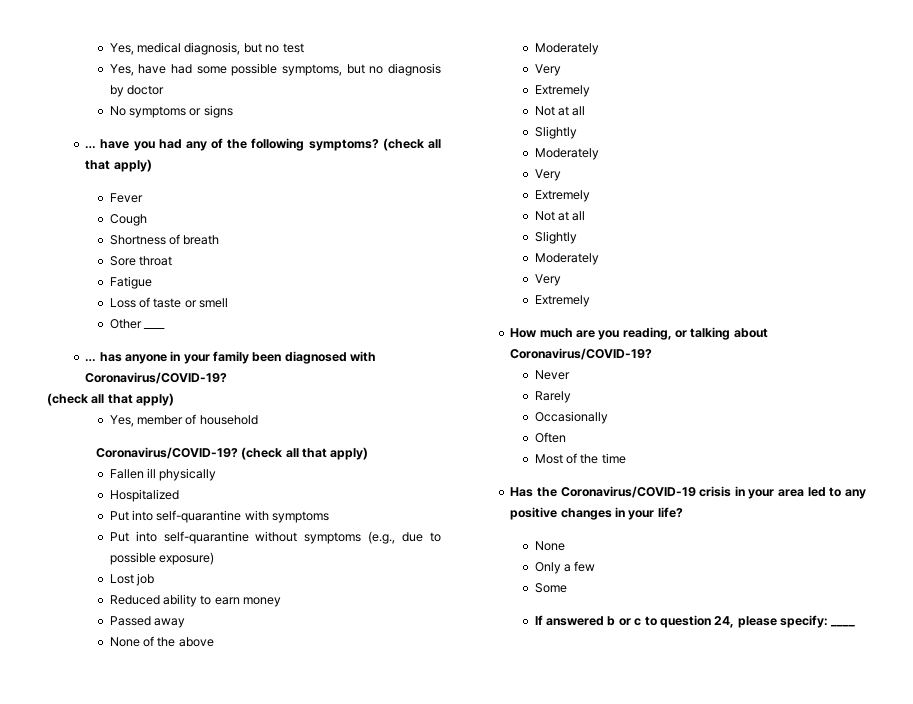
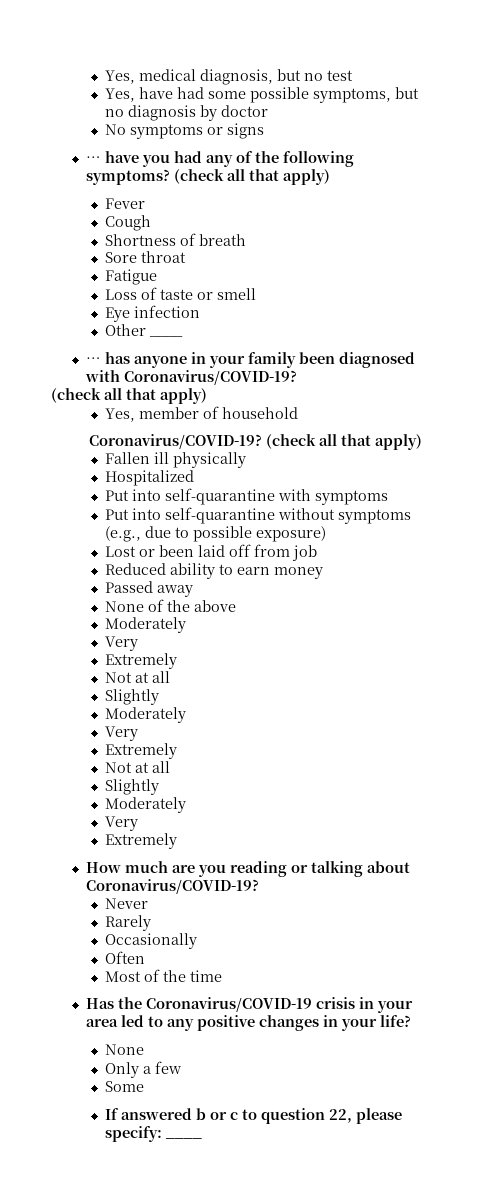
+ Eye infection
- Lost job
+ Lost or been laid off from job
- How much are you reading, or talking about Coronavirus/COVID-19?
+ How much are you reading or talking about Coronavirus/COVID-19?
- If answered b or c to question 24, please specify: ____
+ If answered b or c to question 22, please specify: ____

